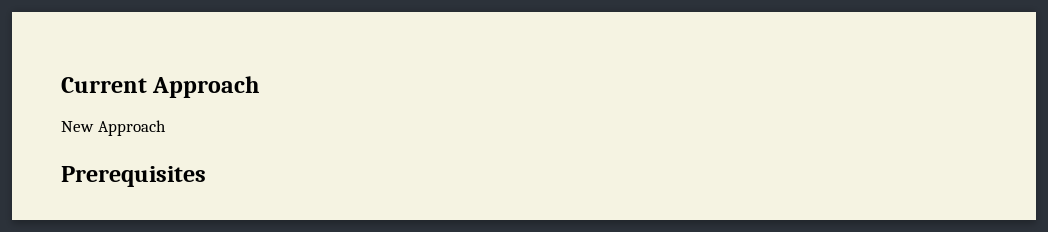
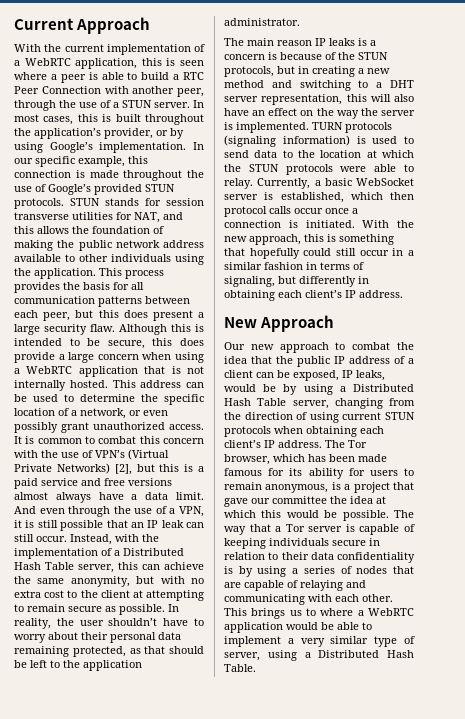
+ With the current implementation of a WebRTC application, this is seen where a peer is able to build a RTC Peer Connection with another peer, through the use of a STUN server. In most cases, this is built throughout the application’s provider, or by using Google’s implementation. In our specific example, this connection is made throughout the use of Google’s provided STUN protocols. STUN stands for session transverse utilities for NAT, and this allows the foundation of making the public network address available to other individuals using the application. This process provides the basis for all communication patterns between each peer, but this does present a large security flaw. Although this is intended to be secure, this does provide a large concern when using a WebRTC application that is not internally hosted. This address can be used to determine the specific location of a network, or even possibly grant unauthorized access. It is common to combat this concern with the use of VPN’s (Virtual Private Networks) [2], but this is a paid service and free versions almost always have a data limit. And even through the use of a VPN, it is still possible that an IP leak can still occur. Instead, with the implementation of a Distributed Hash Table server, this can achieve the same anonymity, but with no extra cost to the client at attempting to remain secure as possible. In reality, the user shouldn’t have to worry about their personal data remaining protected, as that should be left to the application administrator.
+ The main reason IP leaks is a concern is because of the STUN protocols, but in creating a new method and switching to a DHT server representation, this will also have an effect on the way the server is implemented. TURN protocols (signaling information) is used to send data to the location at which the STUN protocols were able to relay. Currently, a basic WebSocket server is established, which then protocol calls occur once a connection is initiated. With the new approach, this is something that hopefully could still occur in a similar fashion in terms of signaling, but differently in obtaining each client’s IP address.
  New Approach
- Prerequisites
+ Our new approach to combat the idea that the public IP address of a client can be exposed, IP leaks, would be by using a Distributed Hash Table server, changing from the direction of using current STUN protocols when obtaining each client’s IP address. The Tor browser, which has been made famous for its ability for users to remain anonymous, is a project that gave our committee the idea at which this would be possible. The way that a Tor server is capable of keeping individuals secure in relation to their data confidentiality is by using a series of nodes that are capable of relaying and communicating with each other. This brings us to where a WebRTC application would be able to implement a very similar type of server, using a Distributed Hash Table.

